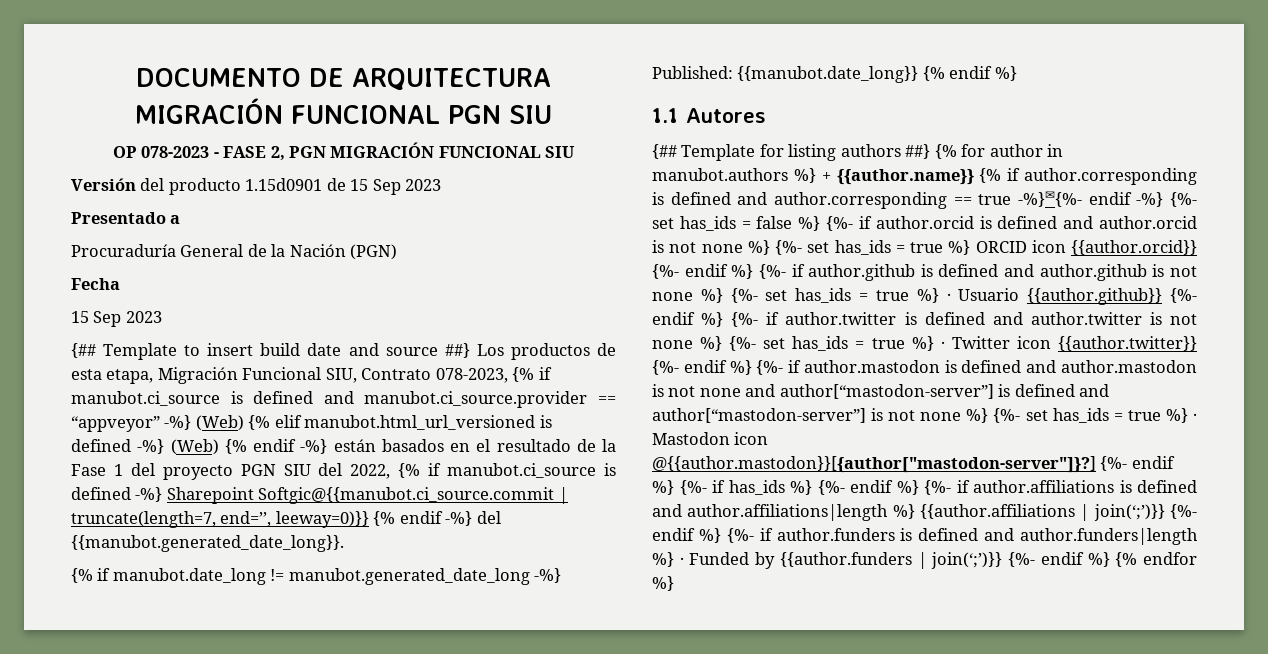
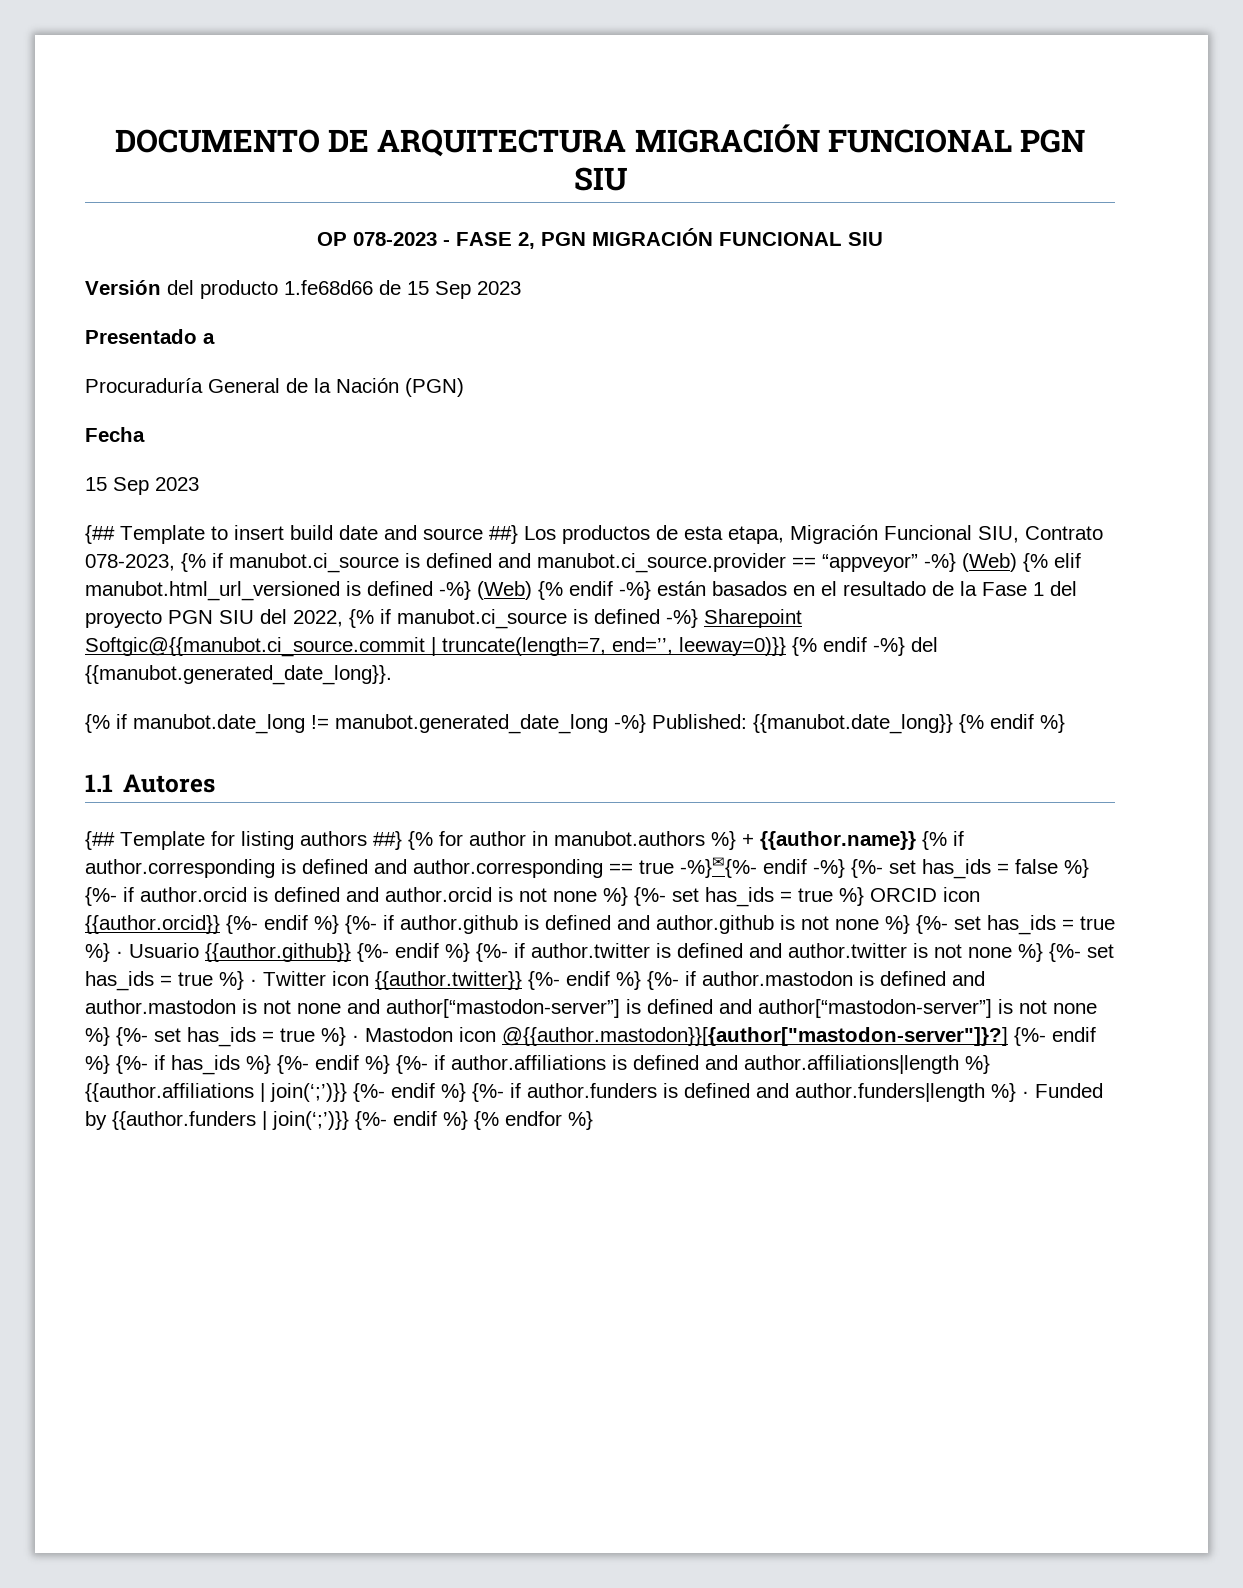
- Versión del producto 1.15d0901 de 15 Sep 2023
+ Versión del producto 1.fe68d66 de 15 Sep 2023

